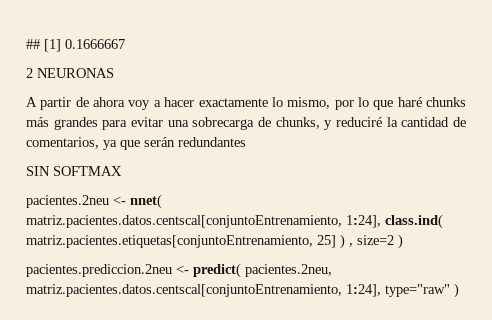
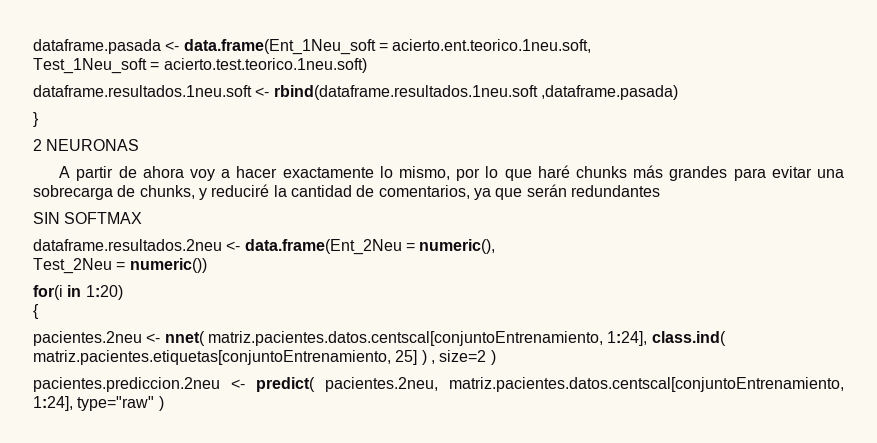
- ## [1] 0.1666667
+ dataframe.pasada <- data.frame(Ent_1Neu_soft = acierto.ent.teorico.1neu.soft,
+ Test_1Neu_soft = acierto.test.teorico.1neu.soft)
+ dataframe.resultados.1neu.soft <- rbind(dataframe.resultados.1neu.soft ,dataframe.pasada)
+ }
+ dataframe.resultados.2neu <- data.frame(Ent_2Neu = numeric(),
+ Test_2Neu = numeric())
+ for(i in 1:20)
+ {

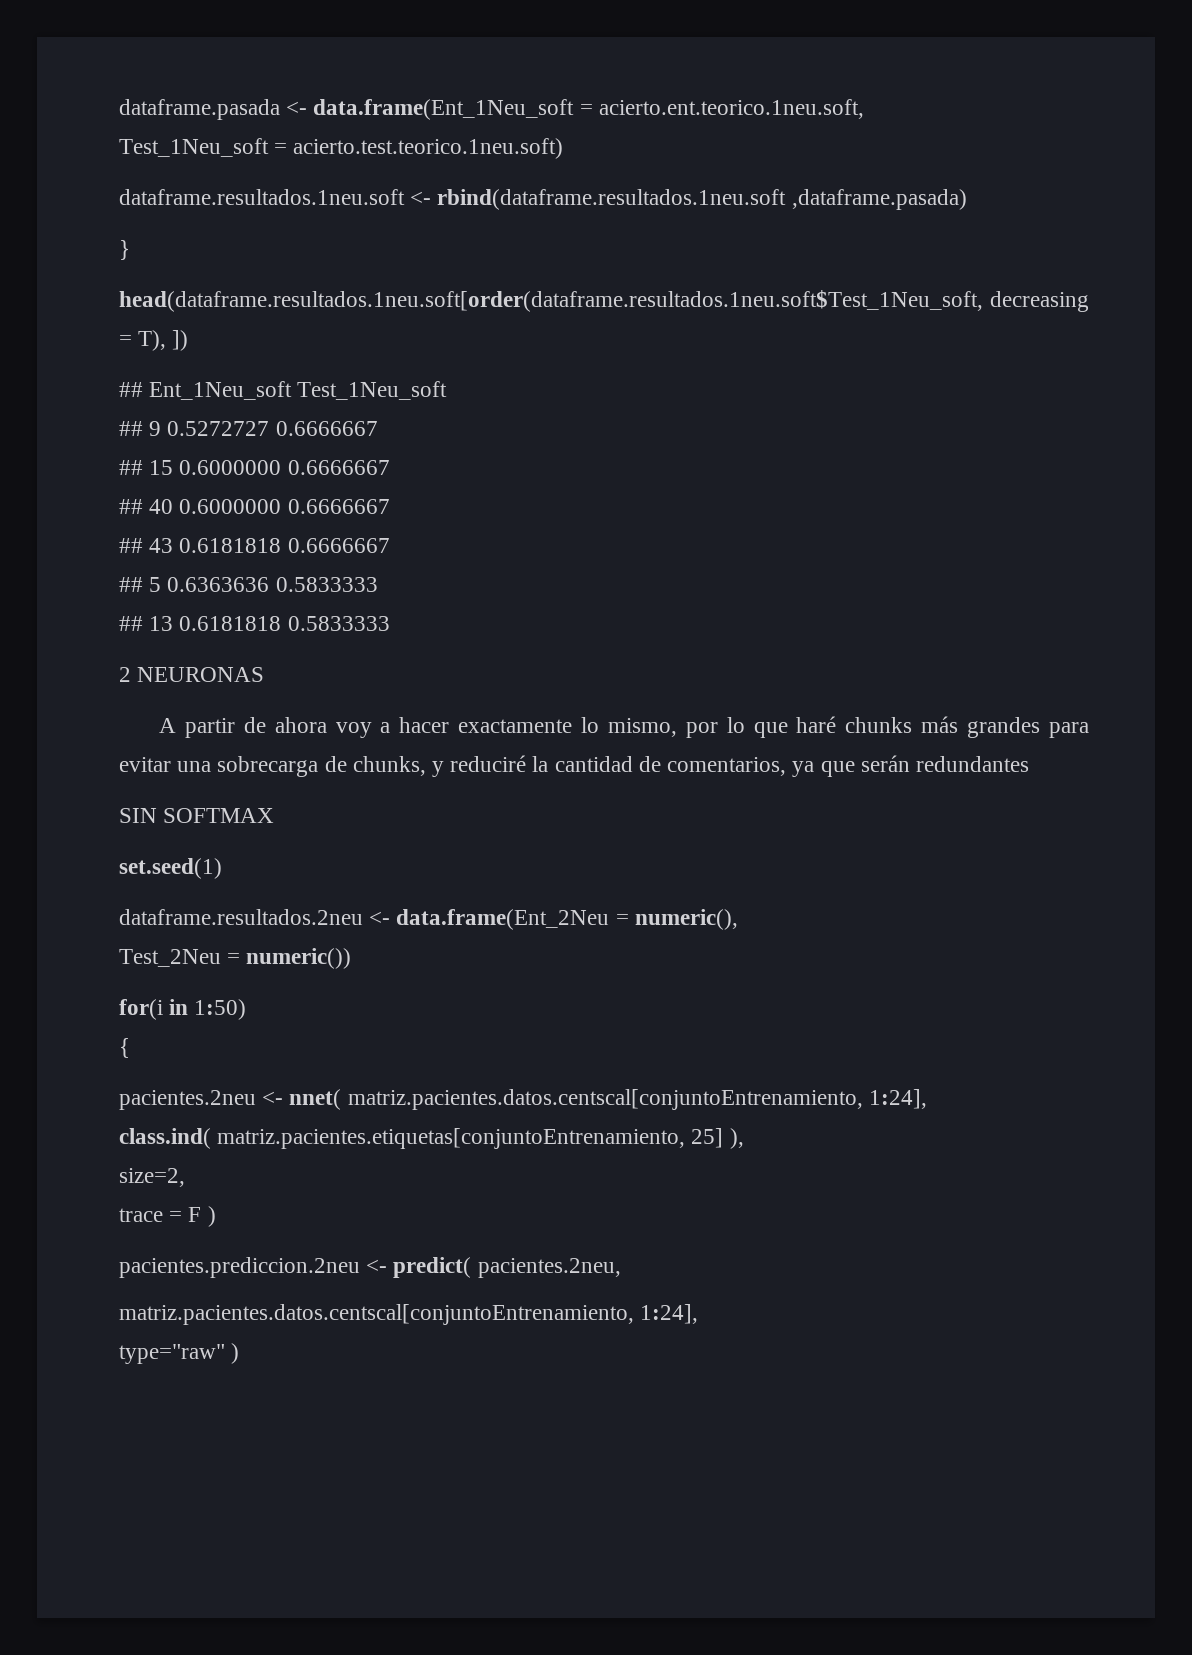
+ head(dataframe.resultados.1neu.soft[order(dataframe.resultados.1neu.soft$Test_1Neu_soft, decreasing = T), ])
+ ## Ent_1Neu_soft Test_1Neu_soft
+ ## 9 0.5272727 0.6666667
+ ## 15 0.6000000 0.6666667
+ ## 40 0.6000000 0.6666667
+ ## 43 0.6181818 0.6666667
+ ## 5 0.6363636 0.5833333
+ ## 13 0.6181818 0.5833333
+ set.seed(1)
- for(i in 1:20)
+ for(i in 1:50)
- pacientes.2neu <- nnet( matriz.pacientes.datos.centscal[conjuntoEntrenamiento, 1:24], class.ind( matriz.pacientes.etiquetas[conjuntoEntrenamiento, 25] ) , size=2 )
+ pacientes.2neu <- nnet( matriz.pacientes.datos.centscal[conjuntoEntrenamiento, 1:24],
+ class.ind( matriz.pacientes.etiquetas[conjuntoEntrenamiento, 25] ),
+ size=2,
+ trace = F )
- pacientes.prediccion.2neu <- predict( pacientes.2neu, matriz.pacientes.datos.centscal[conjuntoEntrenamiento, 1:24], type="raw" )
+ pacientes.prediccion.2neu <- predict( pacientes.2neu,
+ matriz.pacientes.datos.centscal[conjuntoEntrenamiento, 1:24],
+ type="raw" )

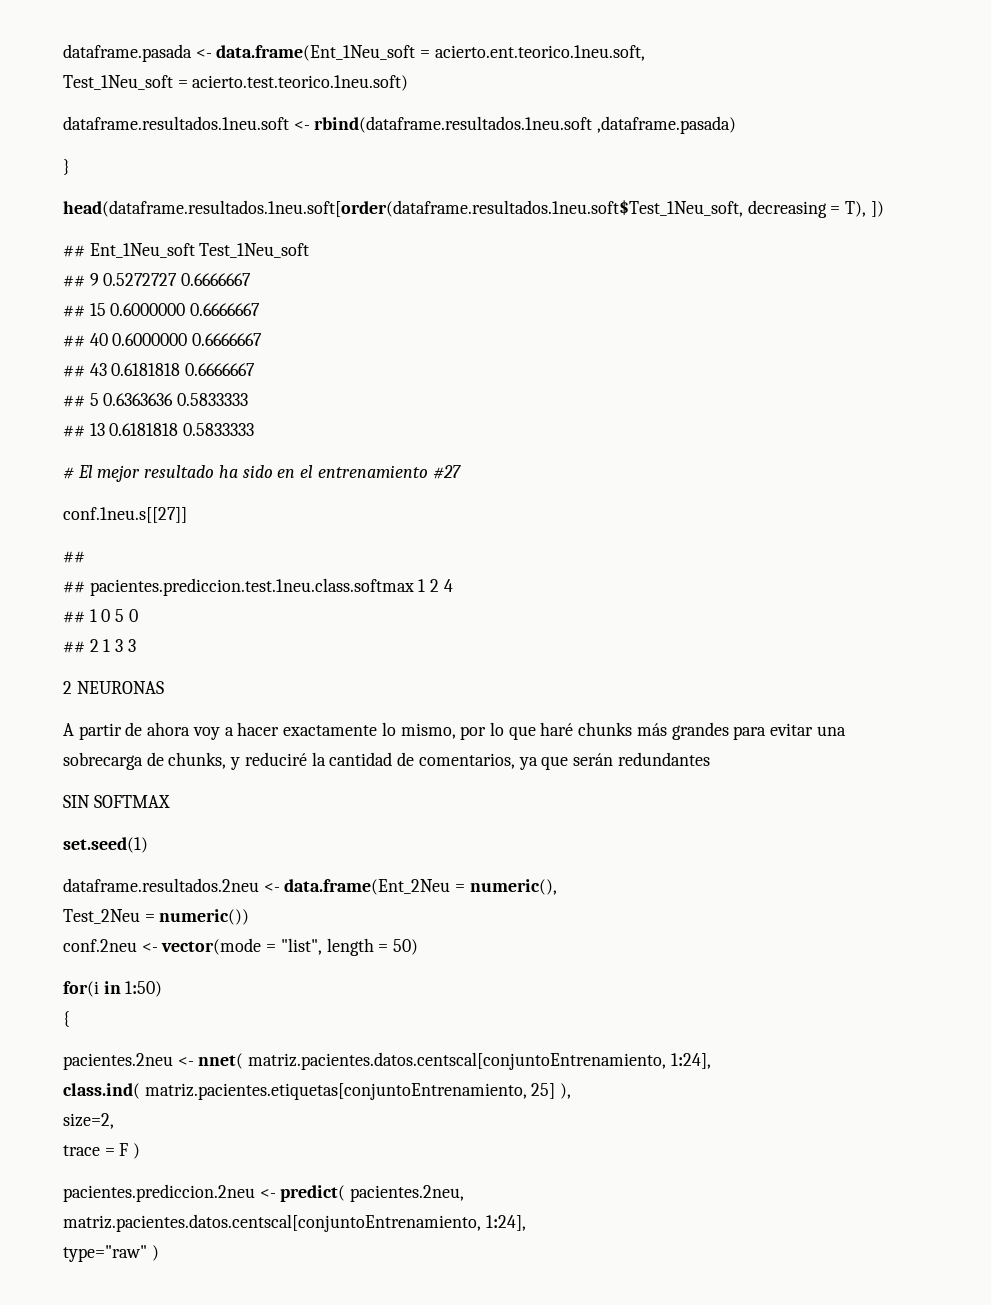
+ # El mejor resultado ha sido en el entrenamiento #27
+ conf.1neu.s[[27]]
+ ##
+ ## pacientes.prediccion.test.1neu.class.softmax 1 2 4
+ ## 1 0 5 0
+ ## 2 1 3 3
+ conf.2neu <- vector(mode = "list", length = 50)

